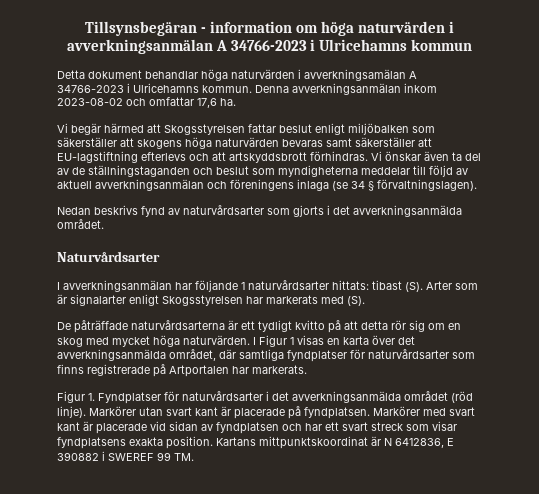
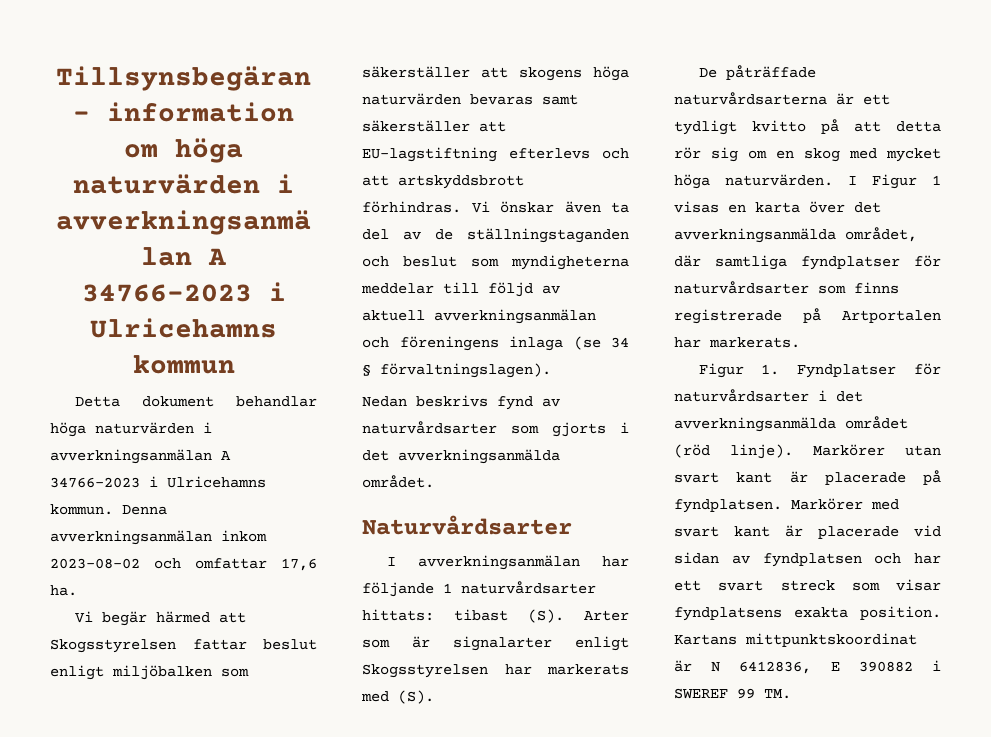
- Detta dokument behandlar höga naturvärden i avverkningsamälan A 34766-2023 i Ulricehamns kommun.
+ Detta dokument behandlar höga naturvärden i avverkningsanmälan A 34766-2023 i Ulricehamns kommun.

